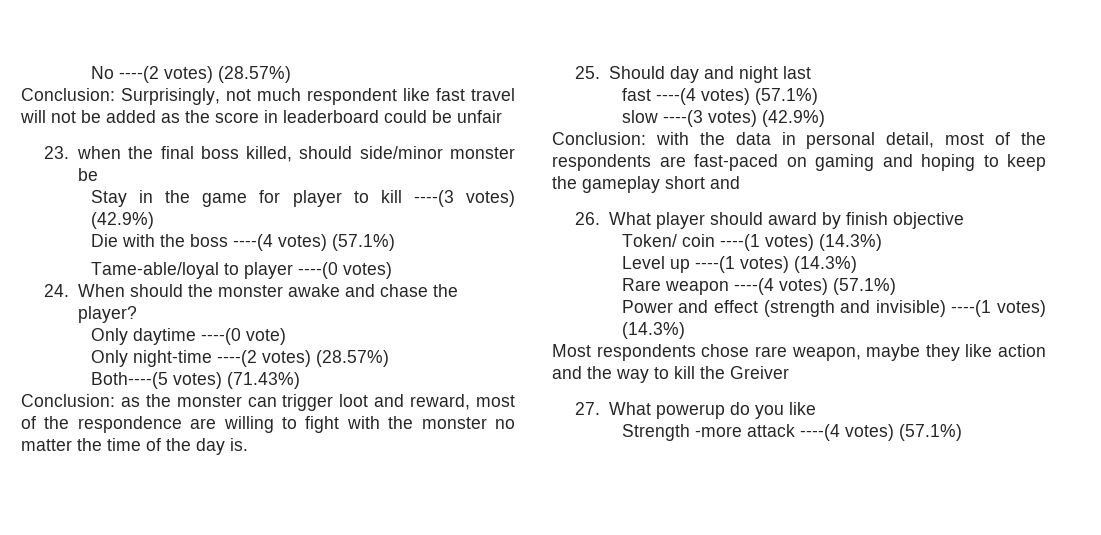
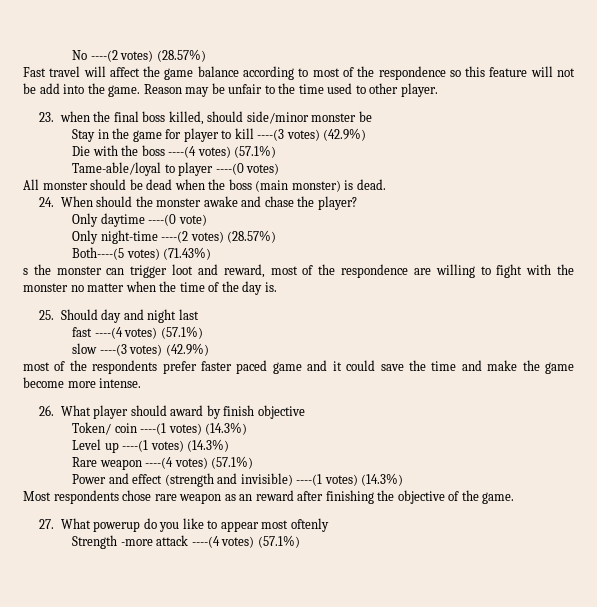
- Conclusion: Surprisingly, not much respondent like fast travel will not be added as the score in leaderboard could be unfair
+ Fast travel will affect the game balance according to most of the respondence so this feature will not be add into the game. Reason may be unfair to the time used to other player.
+ All monster should be dead when the boss (main monster) is dead.
- Conclusion: as the monster can trigger loot and reward, most of the respondence are willing to fight with the monster no matter the time of the day is.
+ s the monster can trigger loot and reward, most of the respondence are willing to fight with the monster no matter when the time of the day is.
- Conclusion: with the data in personal detail, most of the respondents are fast-paced on gaming and hoping to keep the gameplay short and
+ most of the respondents prefer faster paced game and it could save the time and make the game become more intense.
- Most respondents chose rare weapon, maybe they like action and the way to kill the Greiver
+ Most respondents chose rare weapon as an reward after finishing the objective of the game.
- 27. What powerup do you like
+ 27. What powerup do you like to appear most oftenly

